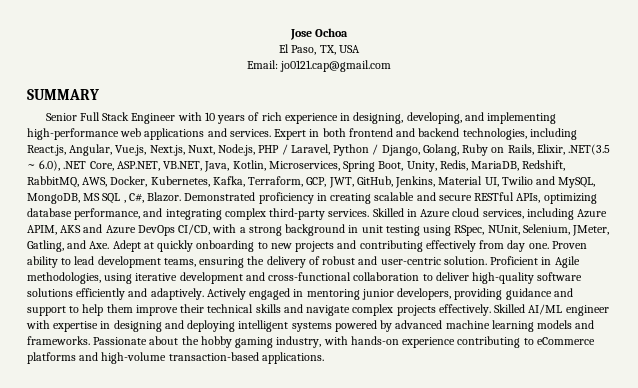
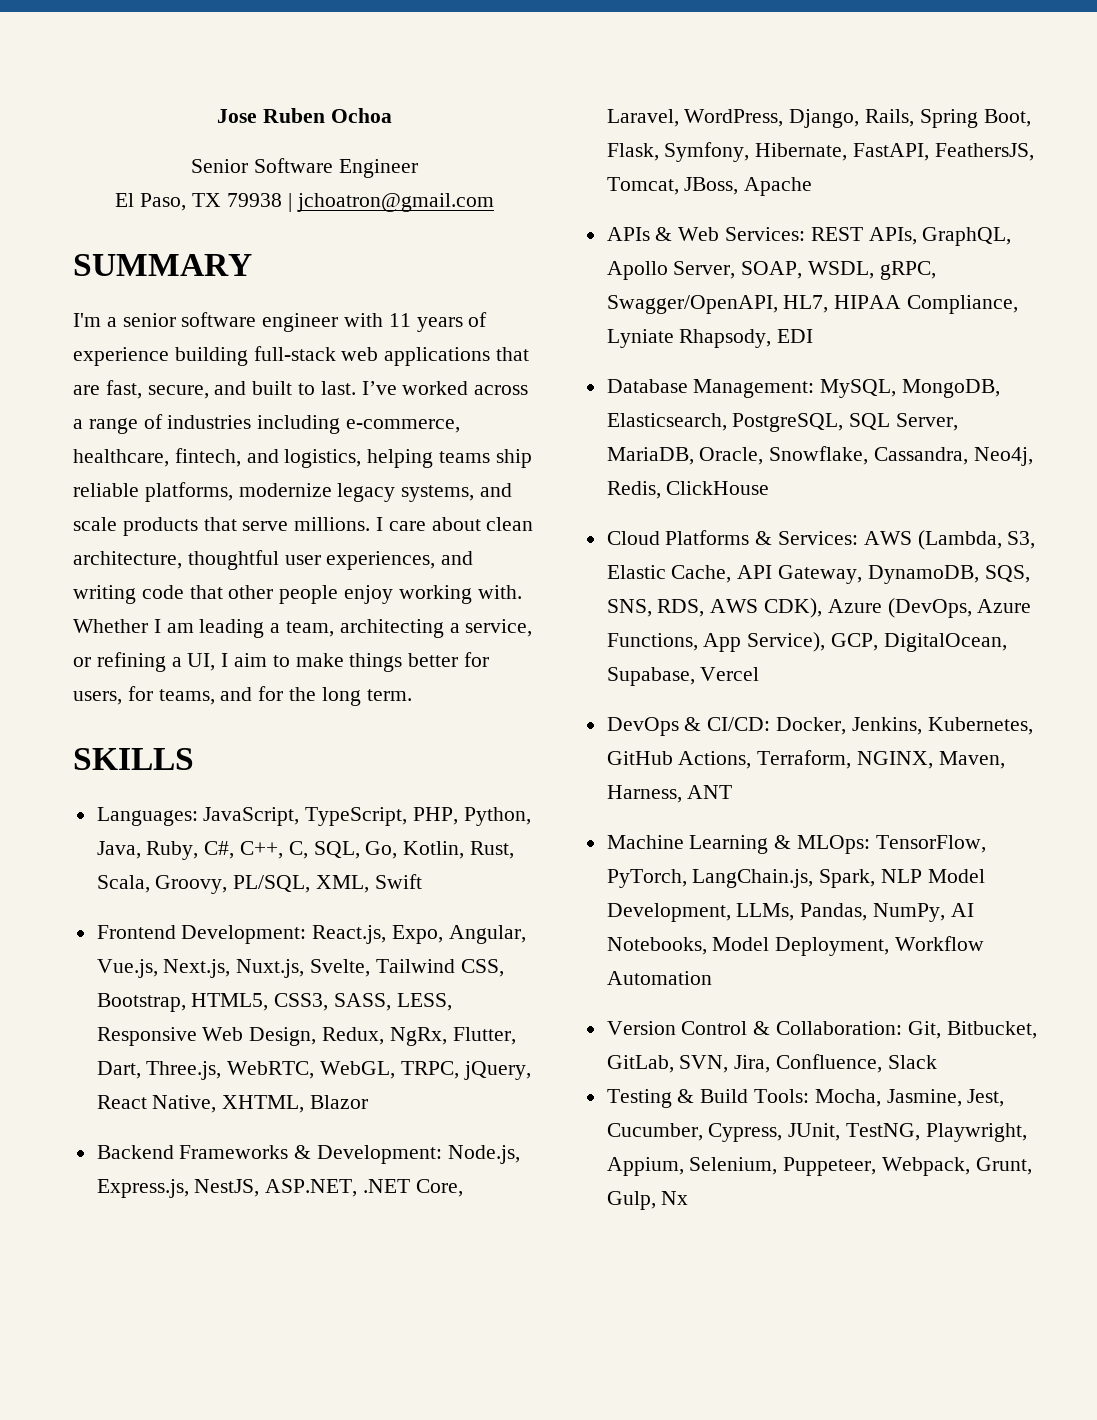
- Jose Ochoa
+ Jose Ruben Ochoa
+ Senior Software Engineer
- El Paso, TX, USA
- Email: jo0121.cap@gmail.com
+ El Paso, TX 79938 | jchoatron@gmail.com
  SUMMARY
- Senior Full Stack Engineer with 10 years of rich experience in designing, developing, and implementing high-performance web applications and services. Expert in both frontend and backend technologies, including React.js, Angular, Vue.js, Next.js, Nuxt, Node.js, PHP / Laravel, Python / Django, Golang, Ruby on Rails, Elixir, .NET(3.5 ~ 6.0), .NET Core, ASP.NET, VB.NET, Java, Kotlin, Microservices, Spring Boot, Unity, Redis, MariaDB, Redshift, RabbitMQ, AWS, Docker, Kubernetes, Kafka, Terraform, GCP, JWT, GitHub, Jenkins, Material UI, Twilio and MySQL, MongoDB, MS SQL , C#, Blazor. Demonstrated proficiency in creating scalable and secure RESTful APIs, optimizing database performance, and integrating complex third-party services. Skilled in Azure cloud services, including Azure APIM, AKS and Azure DevOps CI/CD, with a strong background in unit testing using RSpec, NUnit, Selenium, JMeter, Gatling, and Axe. Adept at quickly onboarding to new projects and contributing effectively from day one. Proven ability to lead development teams, ensuring the delivery of robust and user-centric solution. Proficient in Agile methodologies, using iterative development and cross-functional collaboration to deliver high-quality software solutions efficiently and adaptively. Actively engaged in mentoring junior developers, providing guidance and support to help them improve their technical skills and navigate complex projects effectively. Skilled AI/ML engineer with expertise in designing and deploying intelligent systems powered by advanced machine learning models and frameworks. Passionate about the hobby gaming industry, with hands-on experience contributing to eCommerce platforms and high-volume transaction-based applications.
+ I'm a senior software engineer with 11 years of experience building full-stack web applications that are fast, secure, and built to last. I’ve worked across a range of industries including e-commerce, healthcare, fintech, and logistics, helping teams ship reliable platforms, modernize legacy systems, and scale products that serve millions. I care about clean architecture, thoughtful user experiences, and writing code that other people enjoy working with. Whether I am leading a team, architecting a service, or refining a UI, I aim to make things better for users, for teams, and for the long term.
+ SKILLS
+ Languages: JavaScript, TypeScript, PHP, Python, Java, Ruby, C#, C++, C, SQL, Go, Kotlin, Rust, Scala, Groovy, PL/SQL, XML, Swift
+ Frontend Development: React.js, Expo, Angular, Vue.js, Next.js, Nuxt.js, Svelte, Tailwind CSS, Bootstrap, HTML5, CSS3, SASS, LESS, Responsive Web Design, Redux, NgRx, Flutter, Dart, Three.js, WebRTC, WebGL, TRPC, jQuery, React Native, XHTML, Blazor
+ Backend Frameworks & Development: Node.js, Express.js, NestJS, ASP.NET, .NET Core, Laravel, WordPress, Django, Rails, Spring Boot, Flask, Symfony, Hibernate, FastAPI, FeathersJS, Tomcat, JBoss, Apache
+ APIs & Web Services: REST APIs, GraphQL, Apollo Server, SOAP, WSDL, gRPC, Swagger/OpenAPI, HL7, HIPAA Compliance, Lyniate Rhapsody, EDI
+ Database Management: MySQL, MongoDB, Elasticsearch, PostgreSQL, SQL Server, MariaDB, Oracle, Snowflake, Cassandra, Neo4j, Redis, ClickHouse
+ Cloud Platforms & Services: AWS (Lambda, S3, Elastic Cache, API Gateway, DynamoDB, SQS, SNS, RDS, AWS CDK), Azure (DevOps, Azure Functions, App Service), GCP, DigitalOcean, Supabase, Vercel
+ DevOps & CI/CD: Docker, Jenkins, Kubernetes, GitHub Actions, Terraform, NGINX, Maven, Harness, ANT
+ Machine Learning & MLOps: TensorFlow, PyTorch, LangChain.js, Spark, NLP Model Development, LLMs, Pandas, NumPy, AI Notebooks, Model Deployment, Workflow Automation
+ Version Control & Collaboration: Git, Bitbucket, GitLab, SVN, Jira, Confluence, Slack
+ Testing & Build Tools: Mocha, Jasmine, Jest, Cucumber, Cypress, JUnit, TestNG, Playwright, Appium, Selenium, Puppeteer, Webpack, Grunt, Gulp, Nx

